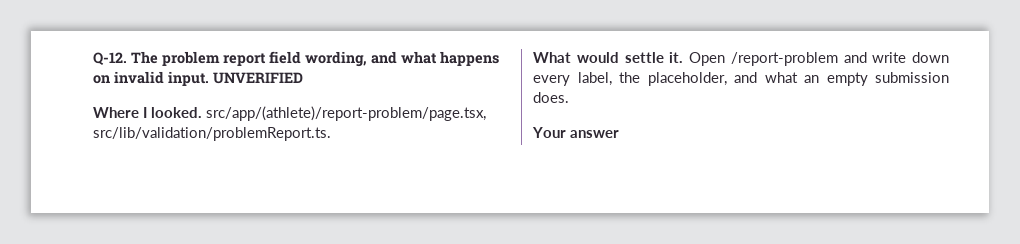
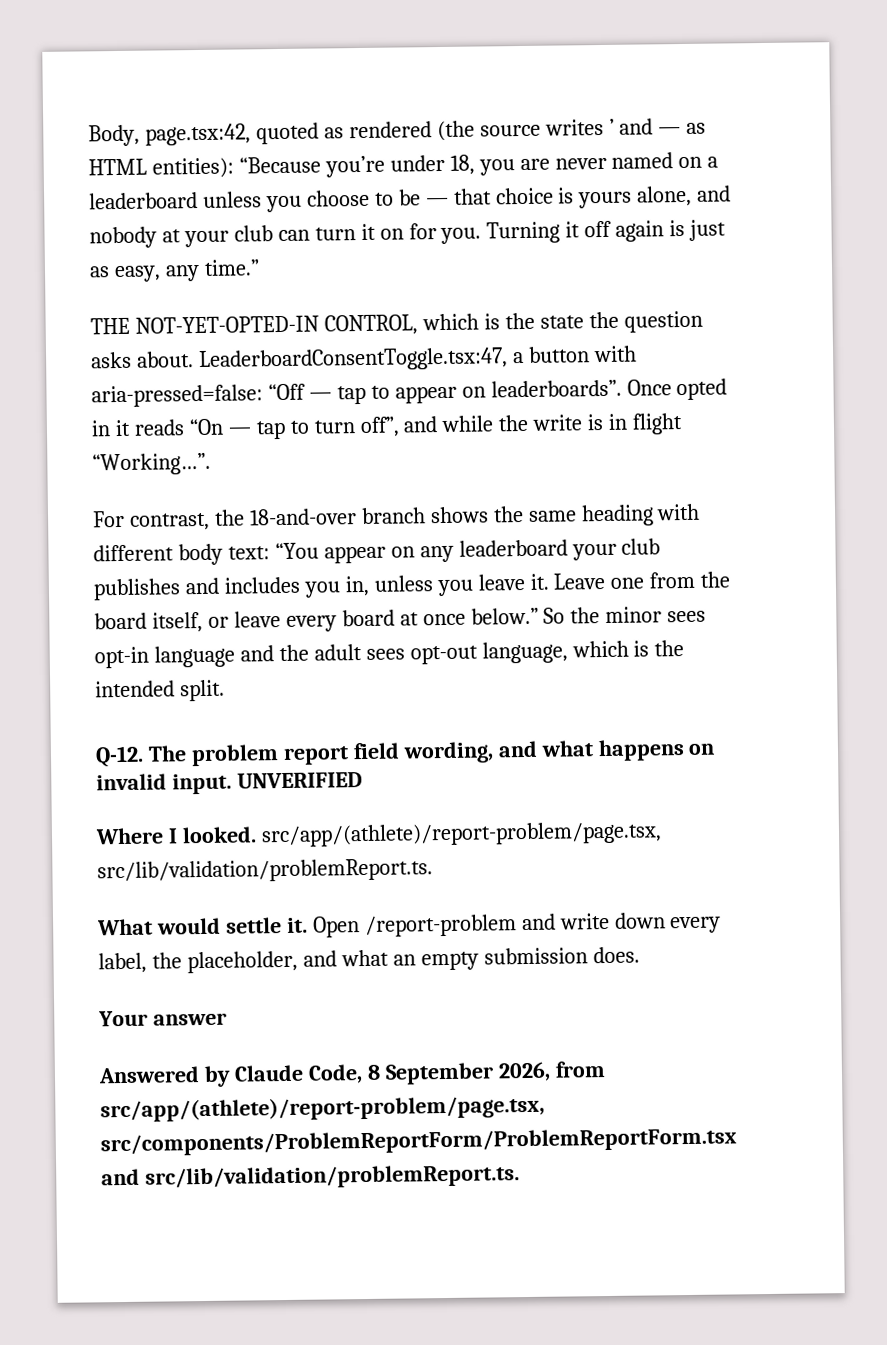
+ Body, page.tsx:42, quoted as rendered (the source writes ’ and — as HTML entities): “Because you’re under 18, you are never named on a leaderboard unless you choose to be — that choice is yours alone, and nobody at your club can turn it on for you. Turning it off again is just as easy, any time.”
+ THE NOT-YET-OPTED-IN CONTROL, which is the state the question asks about. LeaderboardConsentToggle.tsx:47, a button with aria-pressed=false: “Off — tap to appear on leaderboards”. Once opted in it reads “On — tap to turn off”, and while the write is in flight “Working…”.
+ For contrast, the 18-and-over branch shows the same heading with different body text: “You appear on any leaderboard your club publishes and includes you in, unless you leave it. Leave one from the board itself, or leave every board at once below.” So the minor sees opt-in language and the adult sees opt-out language, which is the intended split.
+ Answered by Claude Code, 8 September 2026, from src/app/(athlete)/report-problem/page.tsx, src/components/ProblemReportForm/ProblemReportForm.tsx and src/lib/validation/problemReport.ts.

